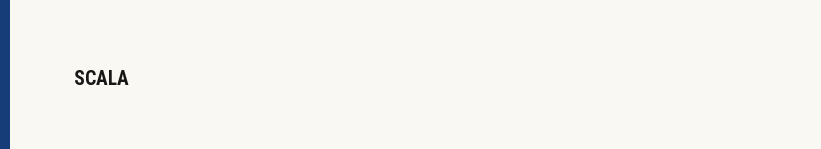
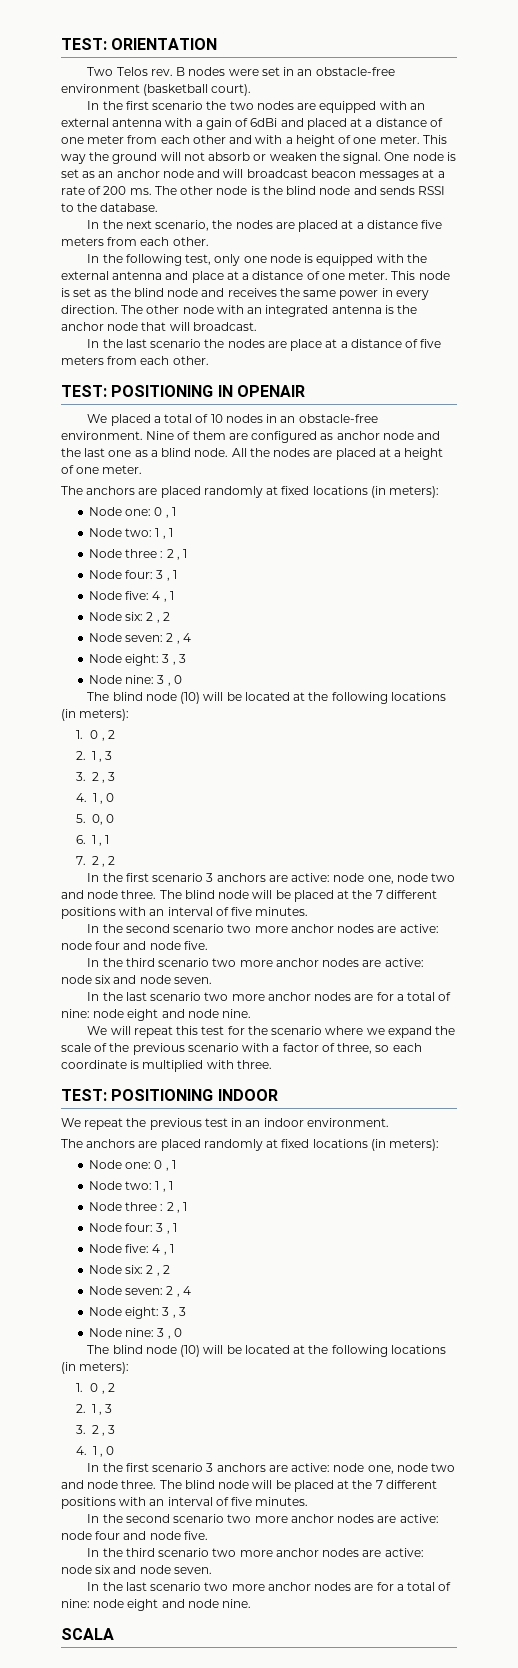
+ TEST: ORIENTATION
+ Two Telos rev. B nodes were set in an obstacle-free environment (basketball court).
+ In the first scenario the two nodes are equipped with an external antenna with a gain of 6dBi and placed at a distance of one meter from each other and with a height of one meter. This way the ground will not absorb or weaken the signal. One node is set as an anchor node and will broadcast beacon messages at a rate of 200 ms. The other node is the blind node and sends RSSI to the database.
+ In the next scenario, the nodes are placed at a distance five meters from each other.
+ In the following test, only one node is equipped with the external antenna and place at a distance of one meter. This node is set as the blind node and receives the same power in every direction. The other node with an integrated antenna is the anchor node that will broadcast.
+ In the last scenario the nodes are place at a distance of five meters from each other.
+ TEST: POSITIONING IN OPENAIR
+ We placed a total of 10 nodes in an obstacle-free environment. Nine of them are configured as anchor node and the last one as a blind node. All the nodes are placed at a height of one meter.
+ The anchors are placed randomly at fixed locations (in meters):
+ Node one: 0 , 1
+ Node two: 1 , 1
+ Node three : 2 , 1
+ Node four: 3 , 1
+ Node five: 4 , 1
+ Node six: 2 , 2
+ Node seven: 2 , 4
+ Node eight: 3 , 3
+ Node nine: 3 , 0
+ The blind node (10) will be located at the following locations (in meters):
+ 1. 0 , 2
+ 2. 1 , 3
+ 3. 2 , 3
+ 4. 1 , 0
+ 5. 0, 0
+ 6. 1 , 1
+ 7. 2 , 2
+ In the first scenario 3 anchors are active: node one, node two and node three. The blind node will be placed at the 7 different positions with an interval of five minutes.
+ In the second scenario two more anchor nodes are active: node four and node five.
+ In the third scenario two more anchor nodes are active: node six and node seven.
+ In the last scenario two more anchor nodes are for a total of nine: node eight and node nine.
+ We will repeat this test for the scenario where we expand the scale of the previous scenario with a factor of three, so each coordinate is multiplied with three.
+ TEST: POSITIONING INDOOR
+ We repeat the previous test in an indoor environment.
+ The anchors are placed randomly at fixed locations (in meters):
+ Node one: 0 , 1
+ Node two: 1 , 1
+ Node three : 2 , 1
+ Node four: 3 , 1
+ Node five: 4 , 1
+ Node six: 2 , 2
+ Node seven: 2 , 4
+ Node eight: 3 , 3
+ Node nine: 3 , 0
+ The blind node (10) will be located at the following locations (in meters):
+ 1. 0 , 2
+ 2. 1 , 3
+ 3. 2 , 3
+ 4. 1 , 0
+ In the first scenario 3 anchors are active: node one, node two and node three. The blind node will be placed at the 7 different positions with an interval of five minutes.
+ In the second scenario two more anchor nodes are active: node four and node five.
+ In the third scenario two more anchor nodes are active: node six and node seven.
+ In the last scenario two more anchor nodes are for a total of nine: node eight and node nine.

